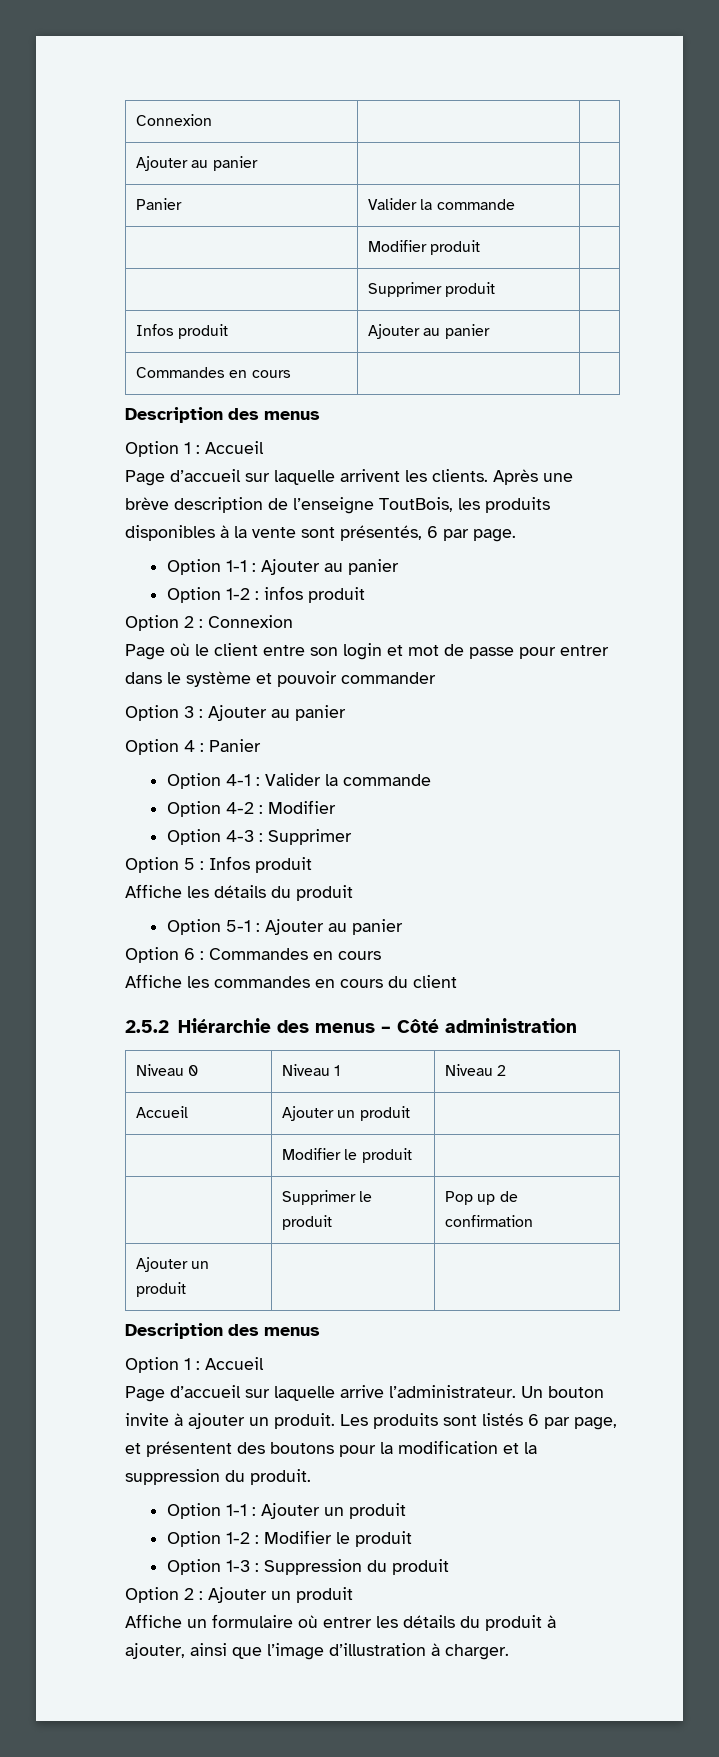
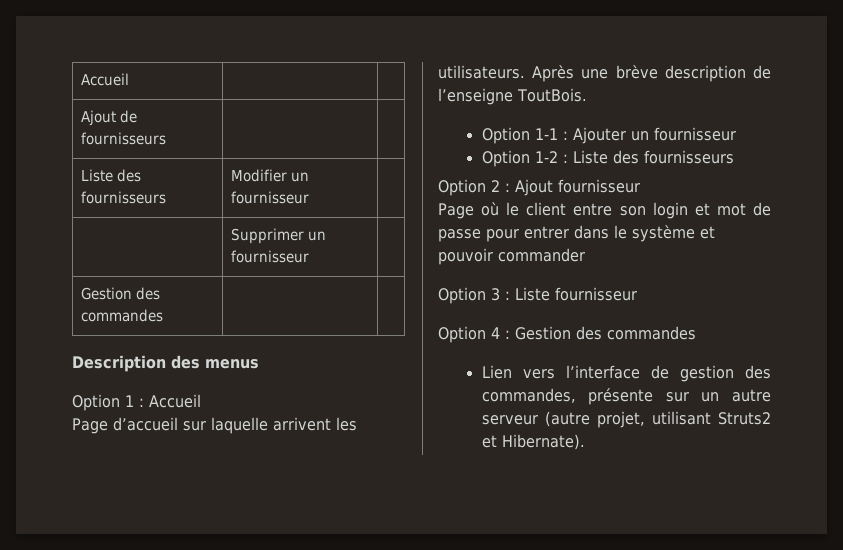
- Connexion | |
- Ajouter au panier | |
- Panier | Valider la commande |
- | Modifier produit |
- | Supprimer produit |
- Infos produit | Ajouter au panier |
- Commandes en cours | |
+ Accueil | |
+ Ajout de fournisseurs | |
+ Liste des fournisseurs | Modifier un fournisseur |
+ | Supprimer un fournisseur |
+ Gestion des commandes | |
- Page d’accueil sur laquelle arrivent les clients.
+ Page d’accueil sur laquelle arrivent les utilisateurs.
- Après une brève description de l’enseigne ToutBois, les produits disponibles à la vente sont présentés, 6 par page.
- Option 1-1 : Ajouter au panier
- Option 1-2 : infos produit
- Option 2 : Connexion
+ Après une brève description de l’enseigne ToutBois.
+ Option 1-1 : Ajouter un fournisseur
+ Option 1-2 : Liste des fournisseurs
+ Option 2 : Ajout fournisseur
- Option 3 : Ajouter au panier
+ Option 3 : Liste fournisseur
- Option 4 : Panier
- Option 4-1 : Valider la commande
- Option 4-2 : Modifier
- Option 4-3 : Supprimer
- Option 5 : Infos produit
- Affiche les détails du produit
- Option 5-1 : Ajouter au panier
- Option 6 : Commandes en cours
- Affiche les commandes en cours du client
- 2.5.2 Hiérarchie des menus – Côté administration
- Niveau 0 | Niveau 1 | Niveau 2
- Accueil | Ajouter un produit |
- | Modifier le produit |
- | Supprimer le produit | Pop up de confirmation
- Ajouter un produit | |
- Description des menus
- Option 1 : Accueil
- Page d’accueil sur laquelle arrive l’administrateur. Un bouton invite à ajouter un produit. Les produits sont listés 6 par page, et présentent des boutons pour la modification et la suppression du produit.
- Option 1-1 : Ajouter un produit
- Option 1-2 : Modifier le produit
- Option 1-3 : Suppression du produit
- Option 2 : Ajouter un produit
- Affiche un formulaire où entrer les détails du produit à ajouter, ainsi que l’image d’illustration à charger.
+ Option 4 : Gestion des commandes
+ Lien vers l’interface de gestion des commandes, présente sur un autre serveur (autre projet, utilisant Struts2 et Hibernate).

